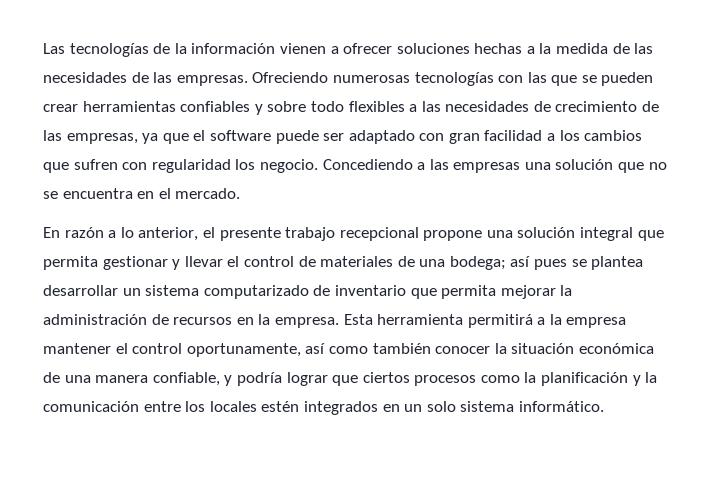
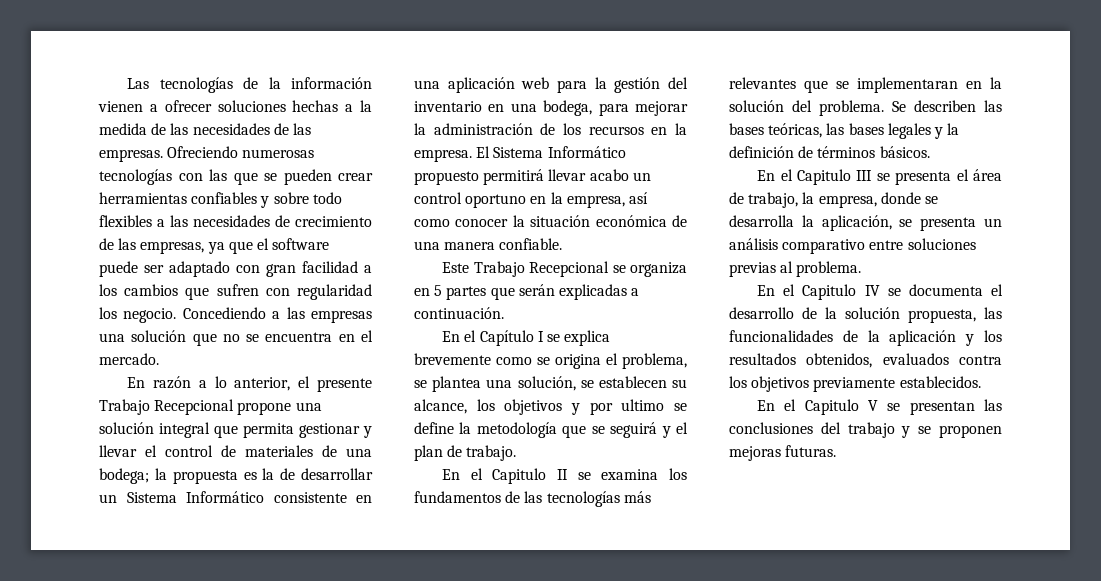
- En razón a lo anterior, el presente trabajo recepcional propone una solución integral que permita gestionar y llevar el control de materiales de una bodega; así pues se plantea desarrollar un sistema computarizado de inventario que permita mejorar la administración de recursos en la empresa.
+ En razón a lo anterior, el presente Trabajo Recepcional propone una solución integral que permita gestionar y llevar el control de materiales de una bodega; la propuesta es la de desarrollar un Sistema Informático consistente en una aplicación web para la gestión del inventario en una bodega, para mejorar la administración de los recursos en la empresa.
- Esta herramienta permitirá a la empresa mantener el control oportunamente, así como también conocer la situación económica de una manera confiable, y podría lograr que ciertos procesos como la planificación y la comunicación entre los locales estén integrados en un solo sistema informático.
+ El Sistema Informático propuesto permitirá llevar acabo un control oportuno en la empresa, así como conocer la situación económica de una manera confiable.
+ Este Trabajo Recepcional se organiza en 5 partes que serán explicadas a continuación.
+ En el Capítulo I se explica brevemente como se origina el problema, se plantea una solución, se establecen su alcance, los objetivos y por ultimo se define la metodología que se seguirá y el plan de trabajo.
+ En el Capitulo II se examina los fundamentos de las tecnologías más relevantes que se implementaran en la solución del problema. Se describen las bases teóricas, las bases legales y la definición de términos básicos.
+ En el Capitulo III se presenta el área de trabajo, la empresa, donde se desarrolla la aplicación, se presenta un análisis comparativo entre soluciones previas al problema.
+ En el Capitulo IV se documenta el desarrollo de la solución propuesta, las funcionalidades de la aplicación y los resultados obtenidos, evaluados contra los objetivos previamente establecidos.
+ En el Capitulo V se presentan las conclusiones del trabajo y se proponen mejoras futuras.

